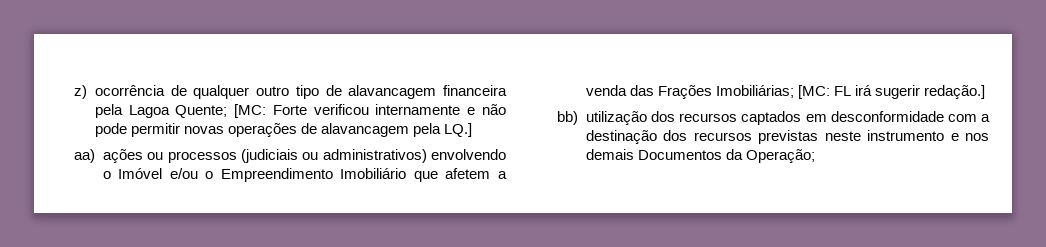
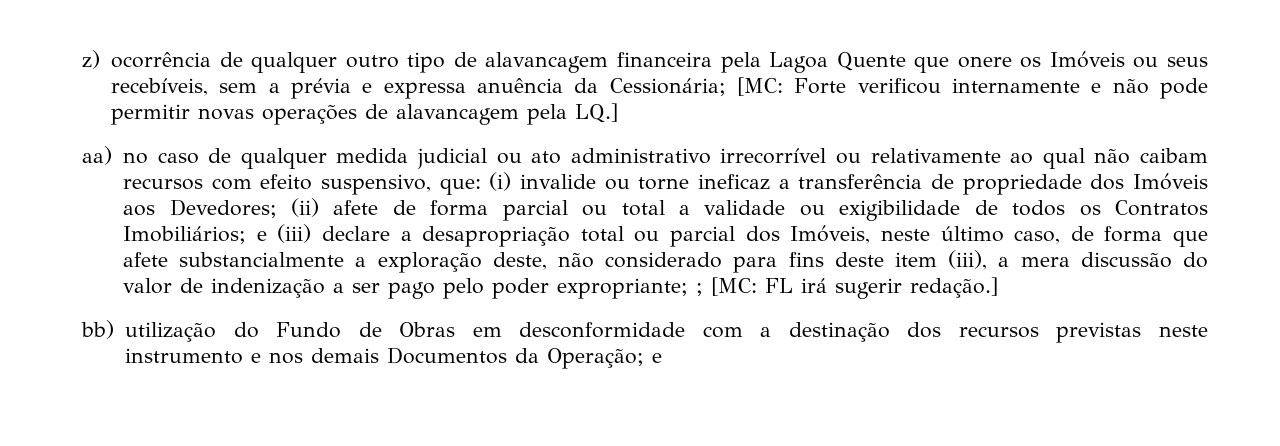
- z) ocorrência de qualquer outro tipo de alavancagem financeira pela Lagoa Quente; [MC: Forte verificou internamente e não pode permitir novas operações de alavancagem pela LQ.]
+ z) ocorrência de qualquer outro tipo de alavancagem financeira pela Lagoa Quente que onere os Imóveis ou seus recebíveis, sem a prévia e expressa anuência da Cessionária; [MC: Forte verificou internamente e não pode permitir novas operações de alavancagem pela LQ.]
- aa) ações ou processos (judiciais ou administrativos) envolvendo o Imóvel e/ou o Empreendimento Imobiliário que afetem a venda das Frações Imobiliárias; [MC: FL irá sugerir redação.]
+ aa) no caso de qualquer medida judicial ou ato administrativo irrecorrível ou relativamente ao qual não caibam recursos com efeito suspensivo, que: (i) invalide ou torne ineficaz a transferência de propriedade dos Imóveis aos Devedores; (ii) afete de forma parcial ou total a validade ou exigibilidade de todos os Contratos Imobiliários; e (iii) declare a desapropriação total ou parcial dos Imóveis, neste último caso, de forma que afete substancialmente a exploração deste, não considerado para fins deste item (iii), a mera discussão do valor de indenização a ser pago pelo poder expropriante; ; [MC: FL irá sugerir redação.]
- bb) utilização dos recursos captados em desconformidade com a destinação dos recursos previstas neste instrumento e nos demais Documentos da Operação;
+ bb) utilização do Fundo de Obras em desconformidade com a destinação dos recursos previstas neste instrumento e nos demais Documentos da Operação; e

